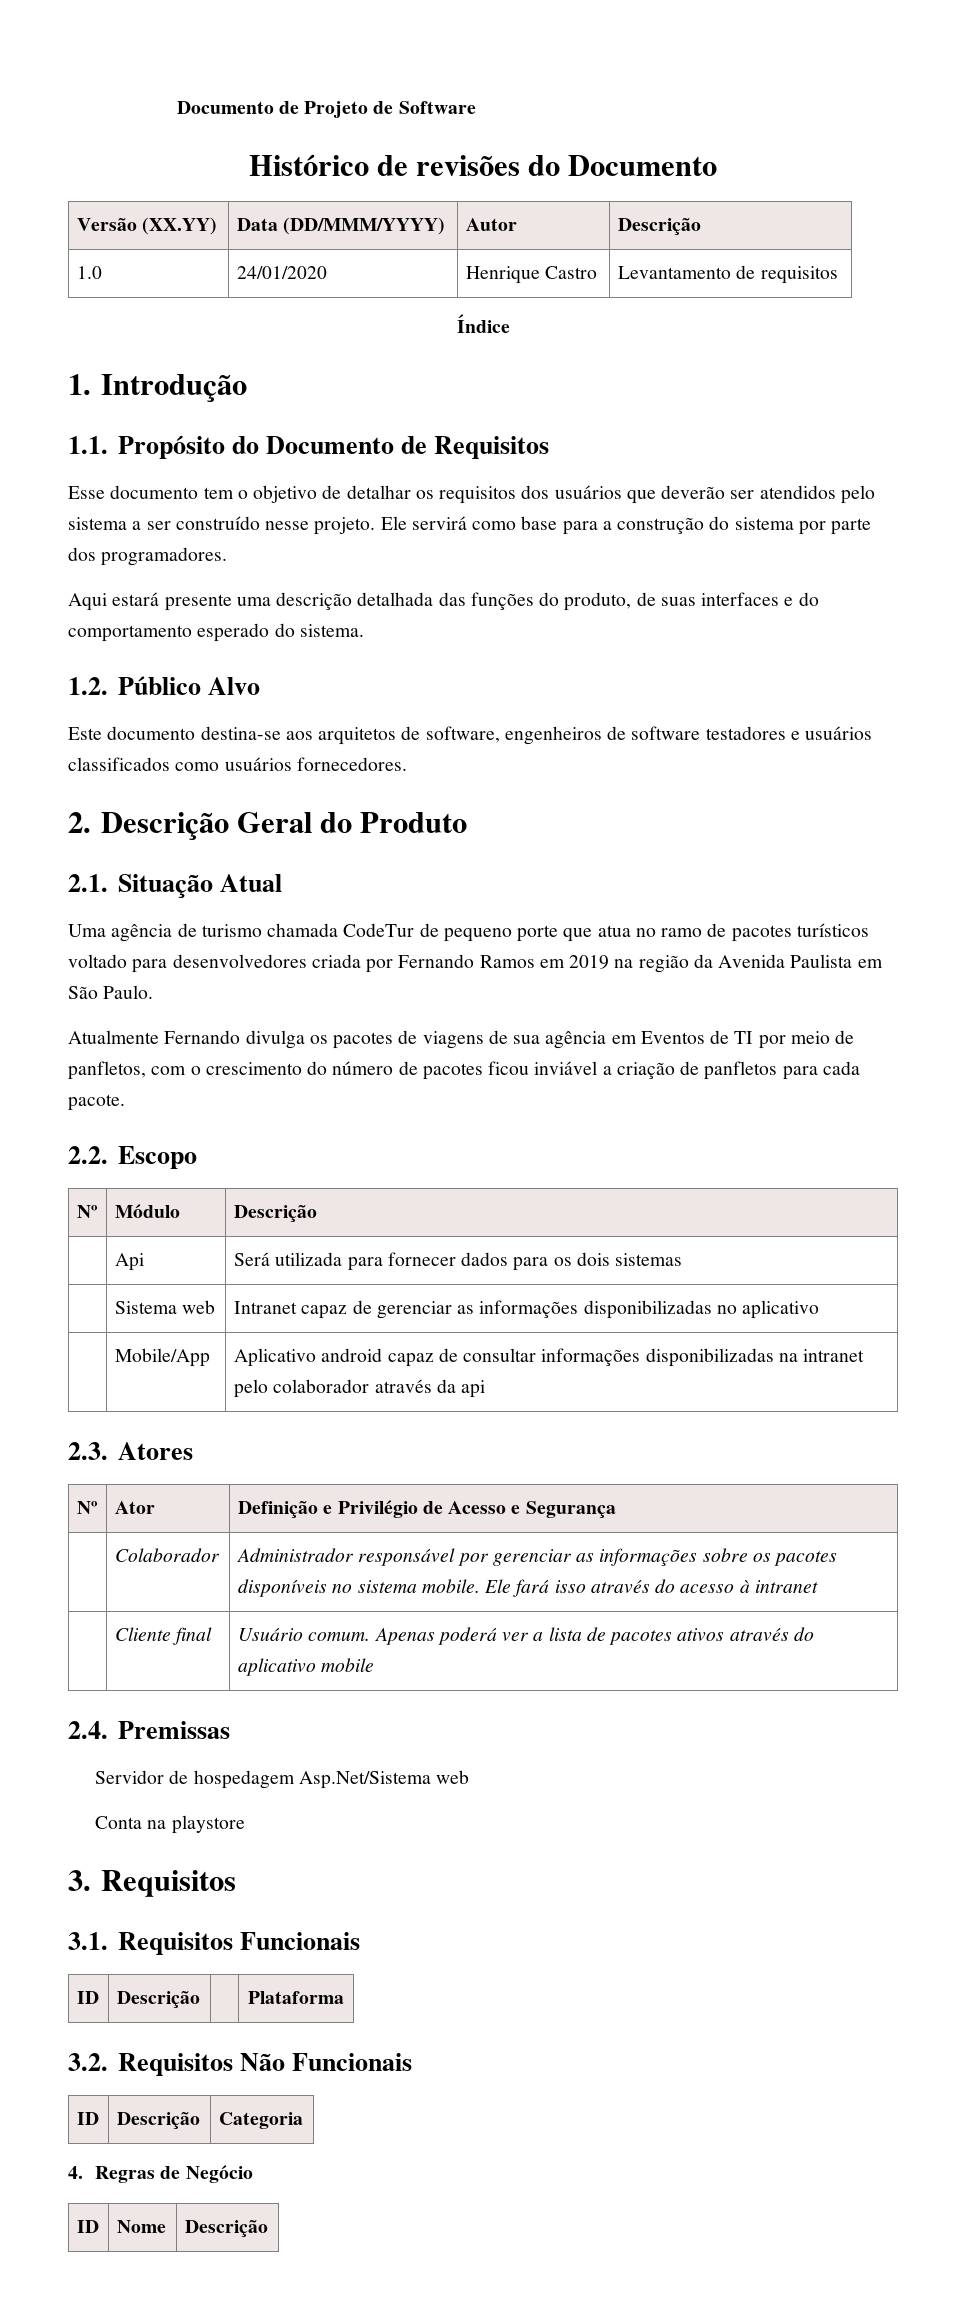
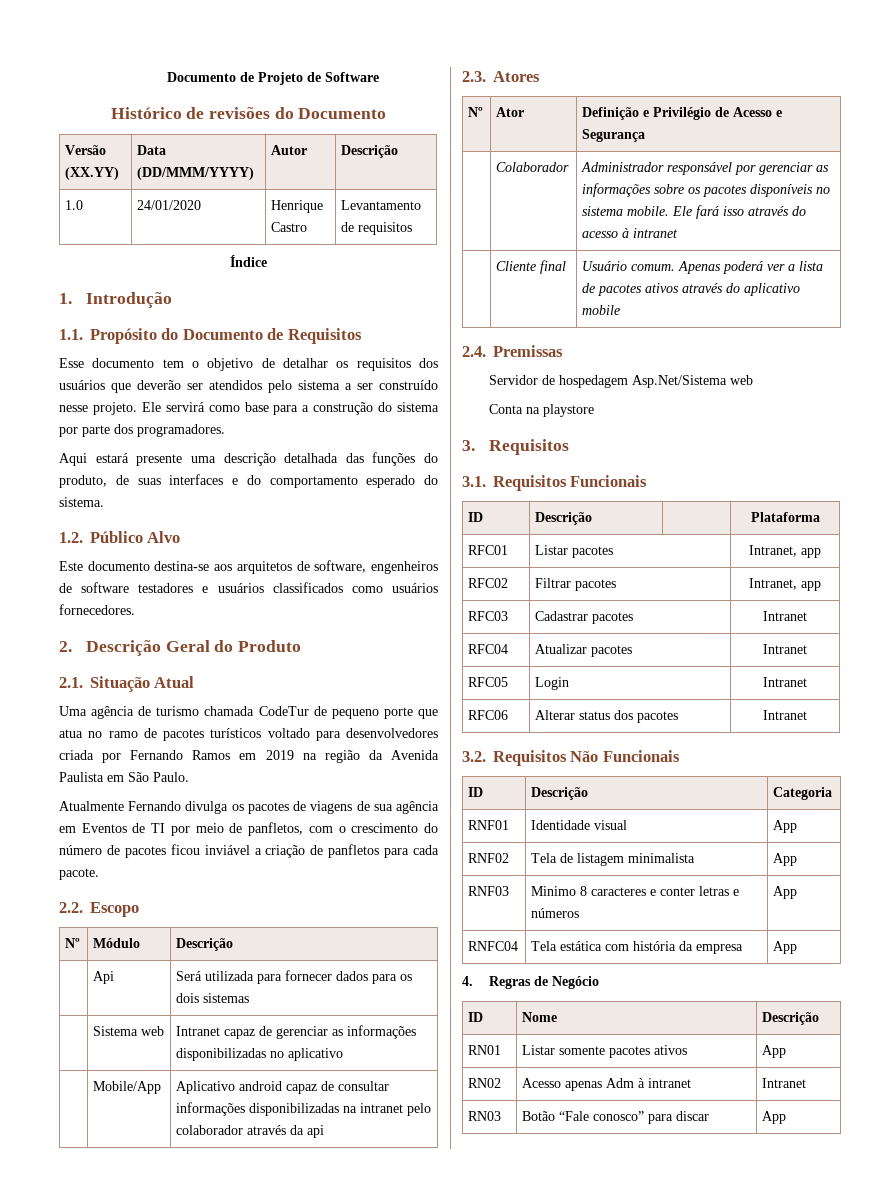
+ RFC01 | Listar pacotes | Intranet, app
+ RFC02 | Filtrar pacotes | Intranet, app
+ RFC03 | Cadastrar pacotes | Intranet
+ RFC04 | Atualizar pacotes | Intranet
+ RFC05 | Login | Intranet
+ RFC06 | Alterar status dos pacotes | Intranet
+ RNF01 | Identidade visual | App
+ RNF02 | Tela de listagem minimalista | App
+ RNF03 | Minimo 8 caracteres e conter letras e números | App
+ RNFC04 | Tela estática com história da empresa | App
+ RN01 | Listar somente pacotes ativos | App
+ RN02 | Acesso apenas Adm à intranet | Intranet
+ RN03 | Botão “Fale conosco” para discar | App

